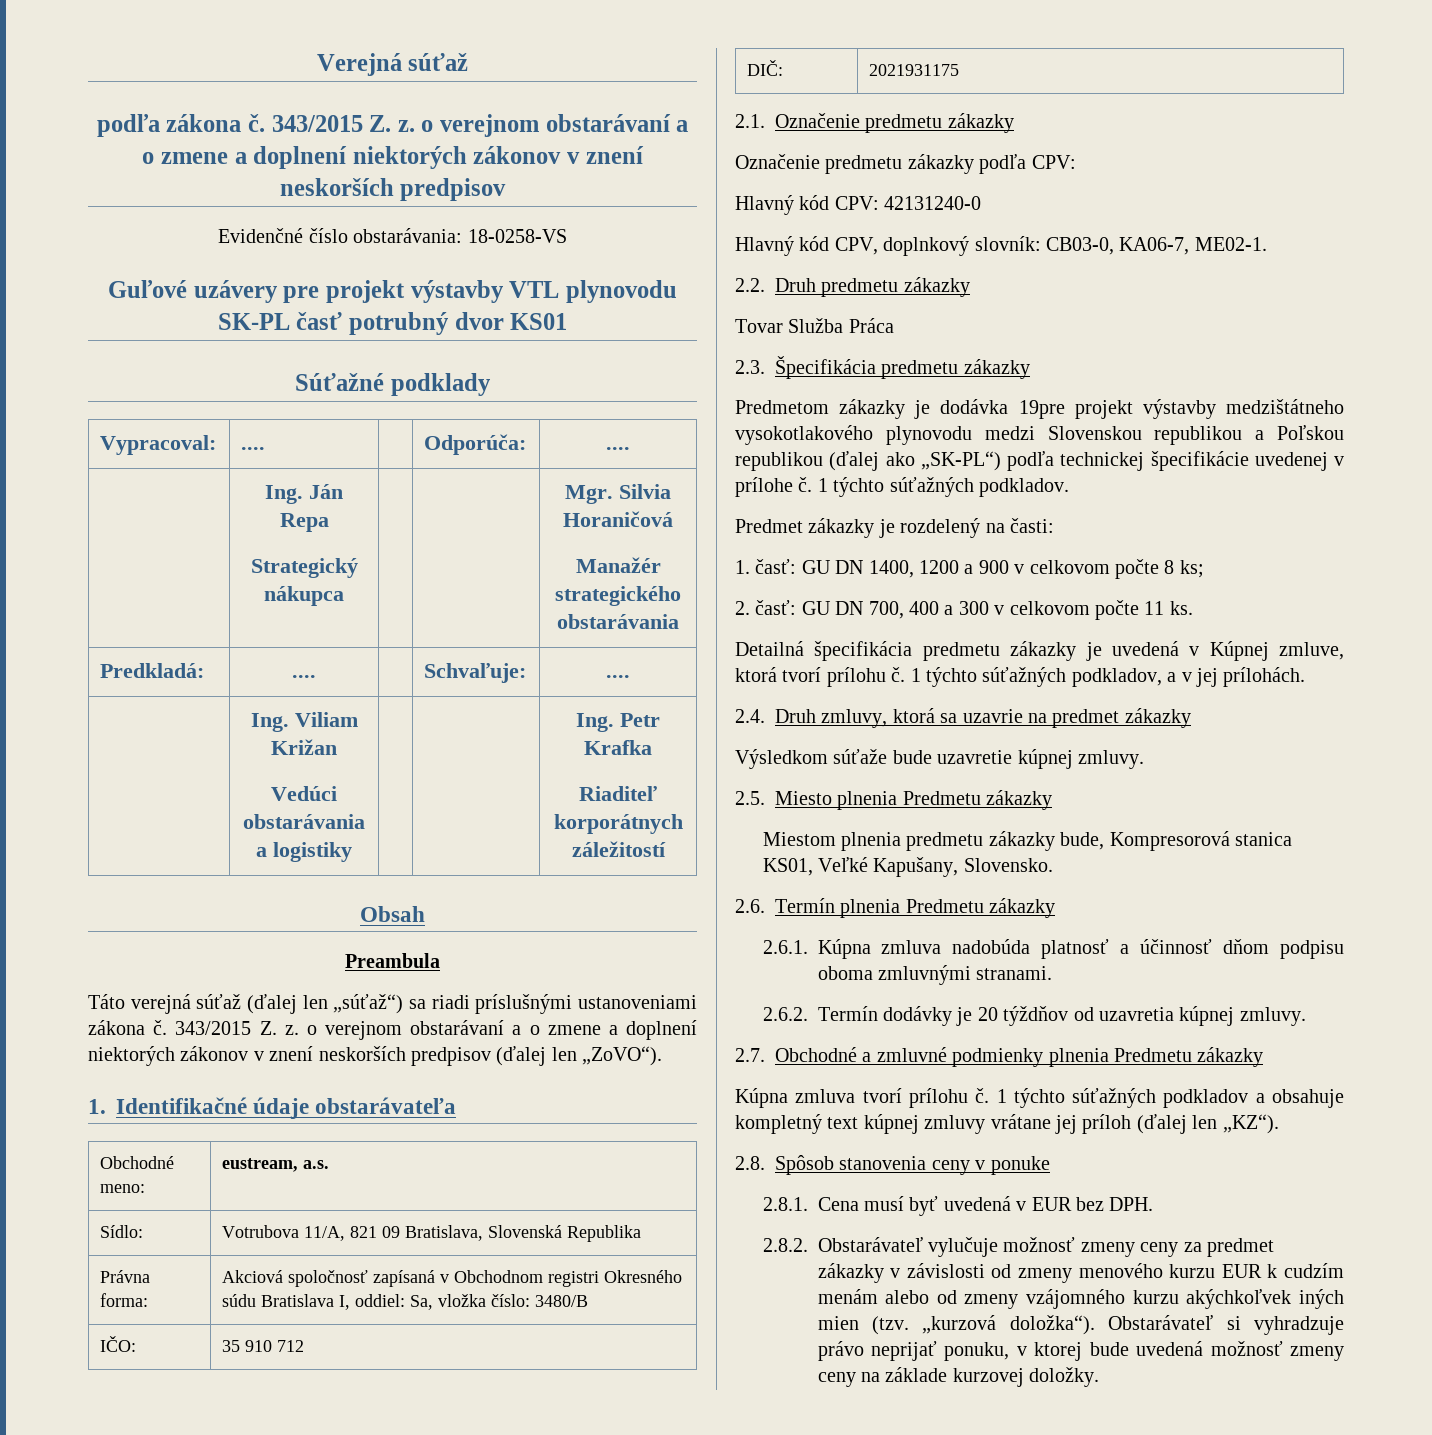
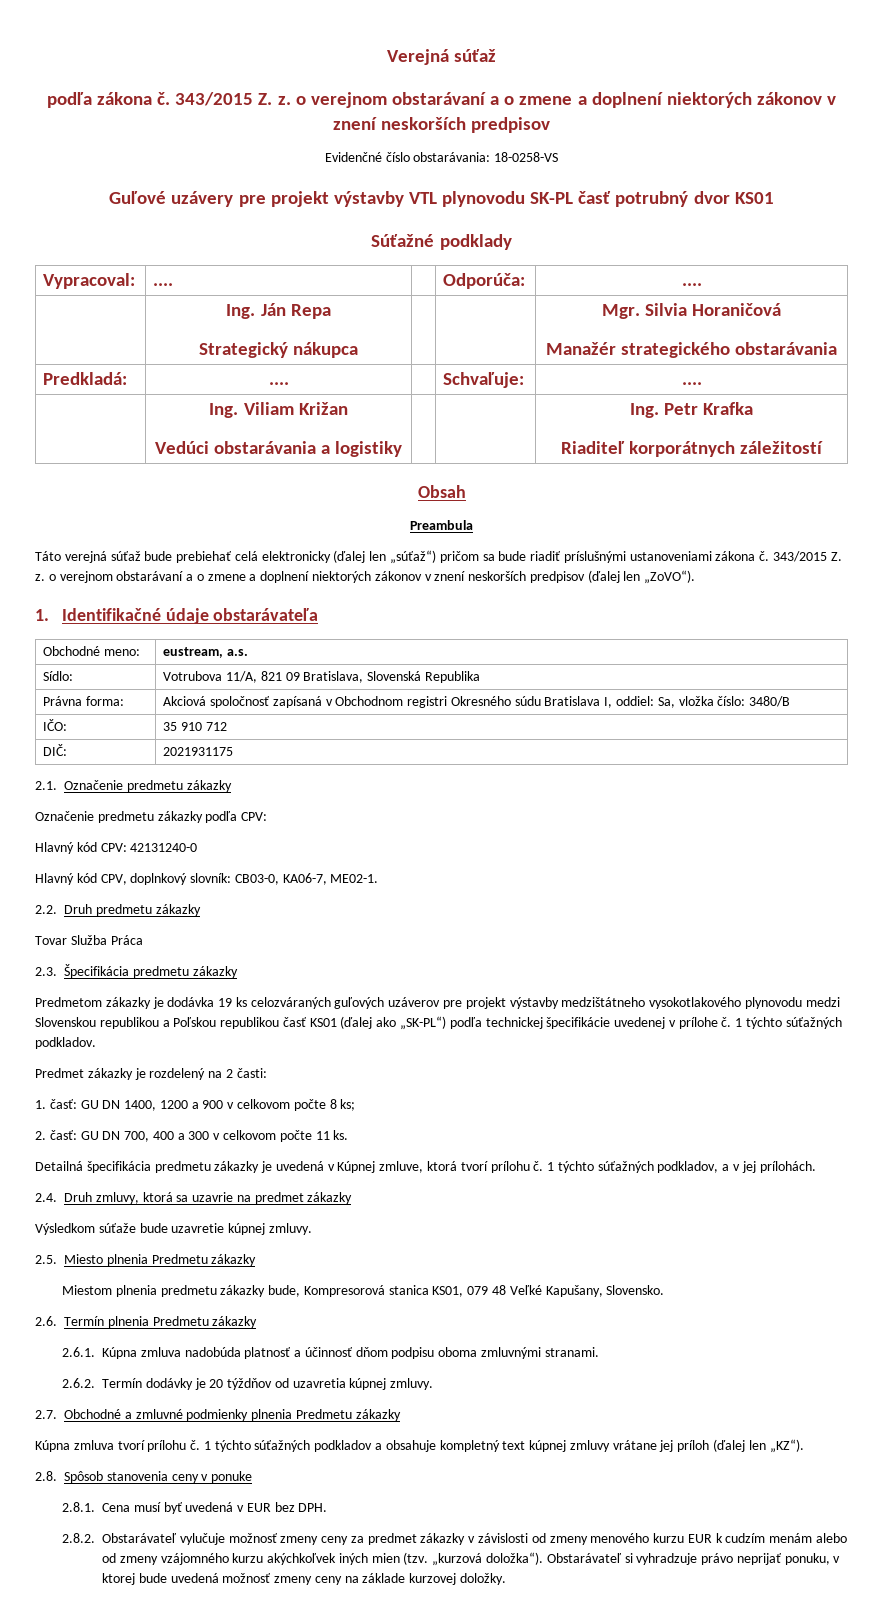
- Táto verejná súťaž (ďalej len „súťaž“) sa riadi príslušnými ustanoveniami zákona č.
+ Táto verejná súťaž bude prebiehať celá elektronicky (ďalej len „súťaž“) pričom sa bude riadiť príslušnými ustanoveniami zákona č.
- Predmetom zákazky je dodávka 19pre projekt výstavby medzištátneho vysokotlakového plynovodu medzi Slovenskou republikou a Poľskou republikou (ďalej ako „SK-PL“) podľa technickej špecifikácie uvedenej v prílohe č.
+ Predmetom zákazky je dodávka 19 ks celozváraných guľových uzáverov pre projekt výstavby medzištátneho vysokotlakového plynovodu medzi Slovenskou republikou a Poľskou republikou časť KS01 (ďalej ako „SK-PL“) podľa technickej špecifikácie uvedenej v prílohe č.
- Predmet zákazky je rozdelený na časti:
+ Predmet zákazky je rozdelený na 2 časti:
- Miestom plnenia predmetu zákazky bude, Kompresorová stanica KS01, Veľké Kapušany, Slovensko.
+ Miestom plnenia predmetu zákazky bude, Kompresorová stanica KS01, 079 48 Veľké Kapušany, Slovensko.

